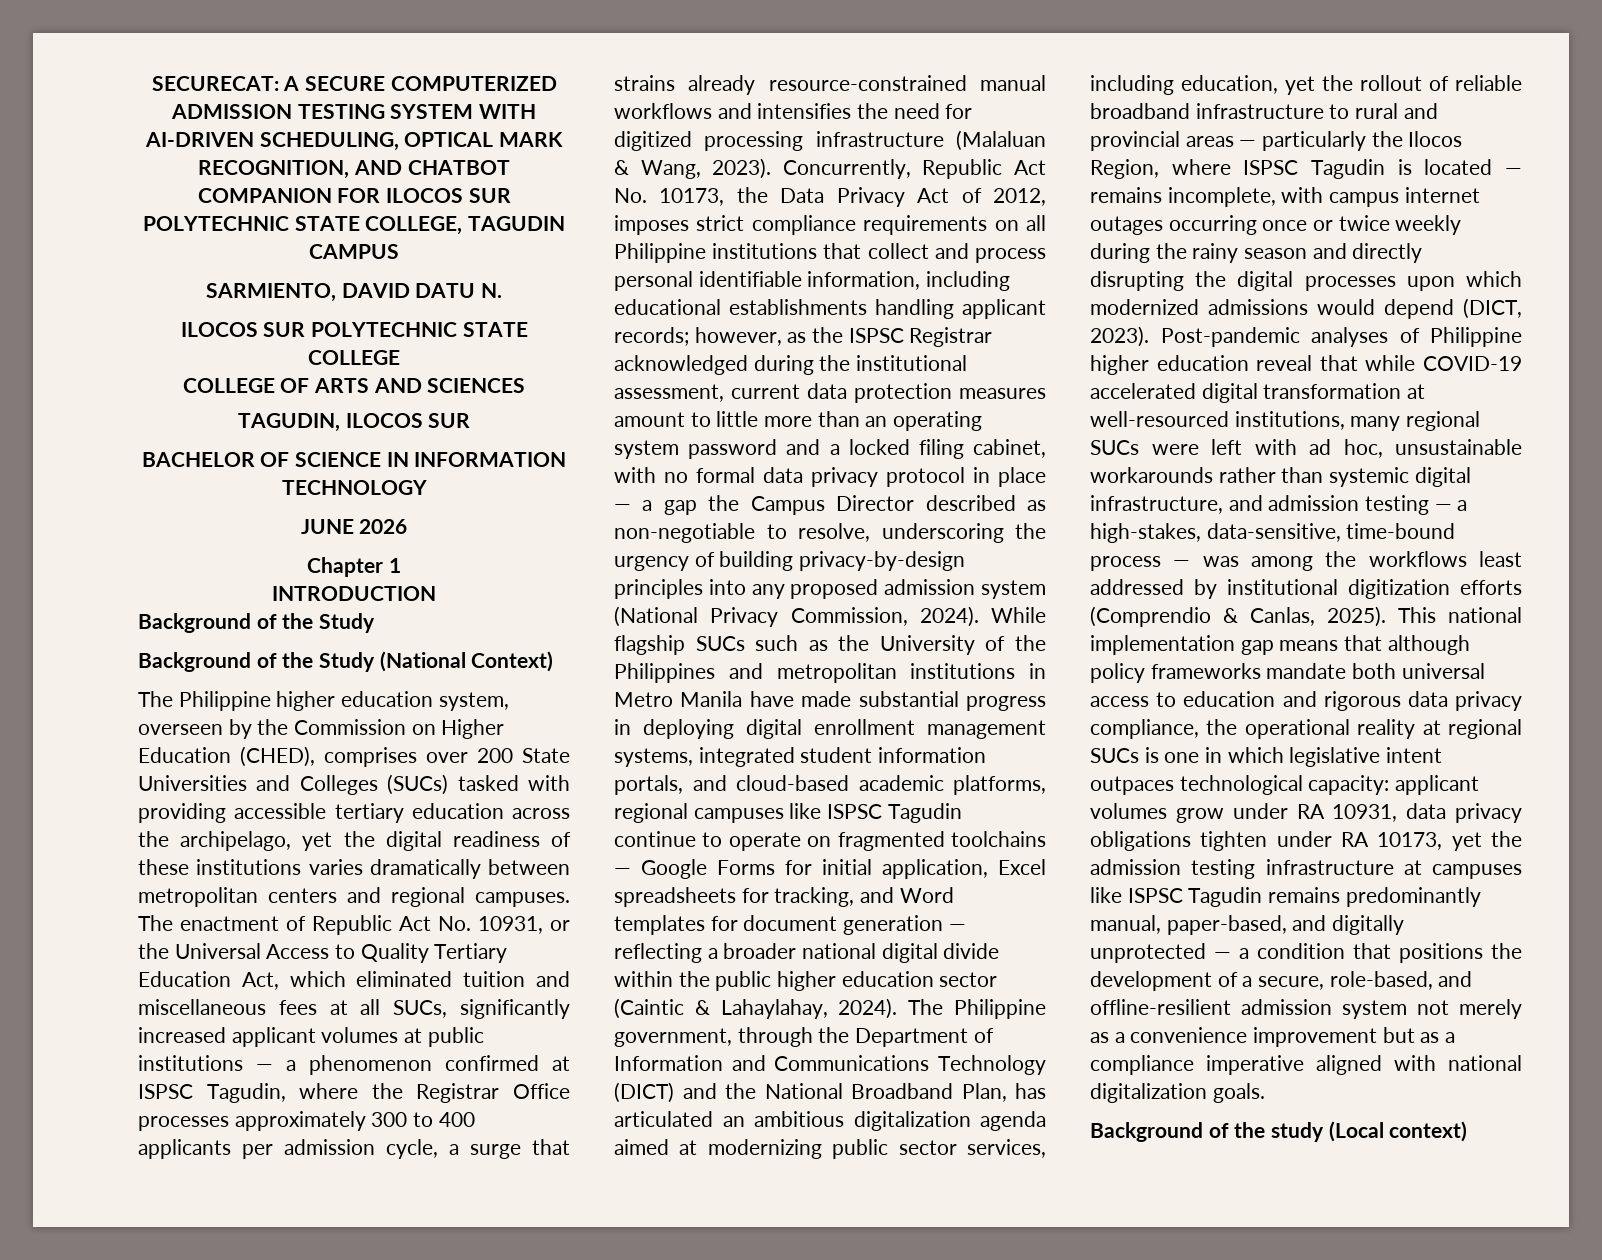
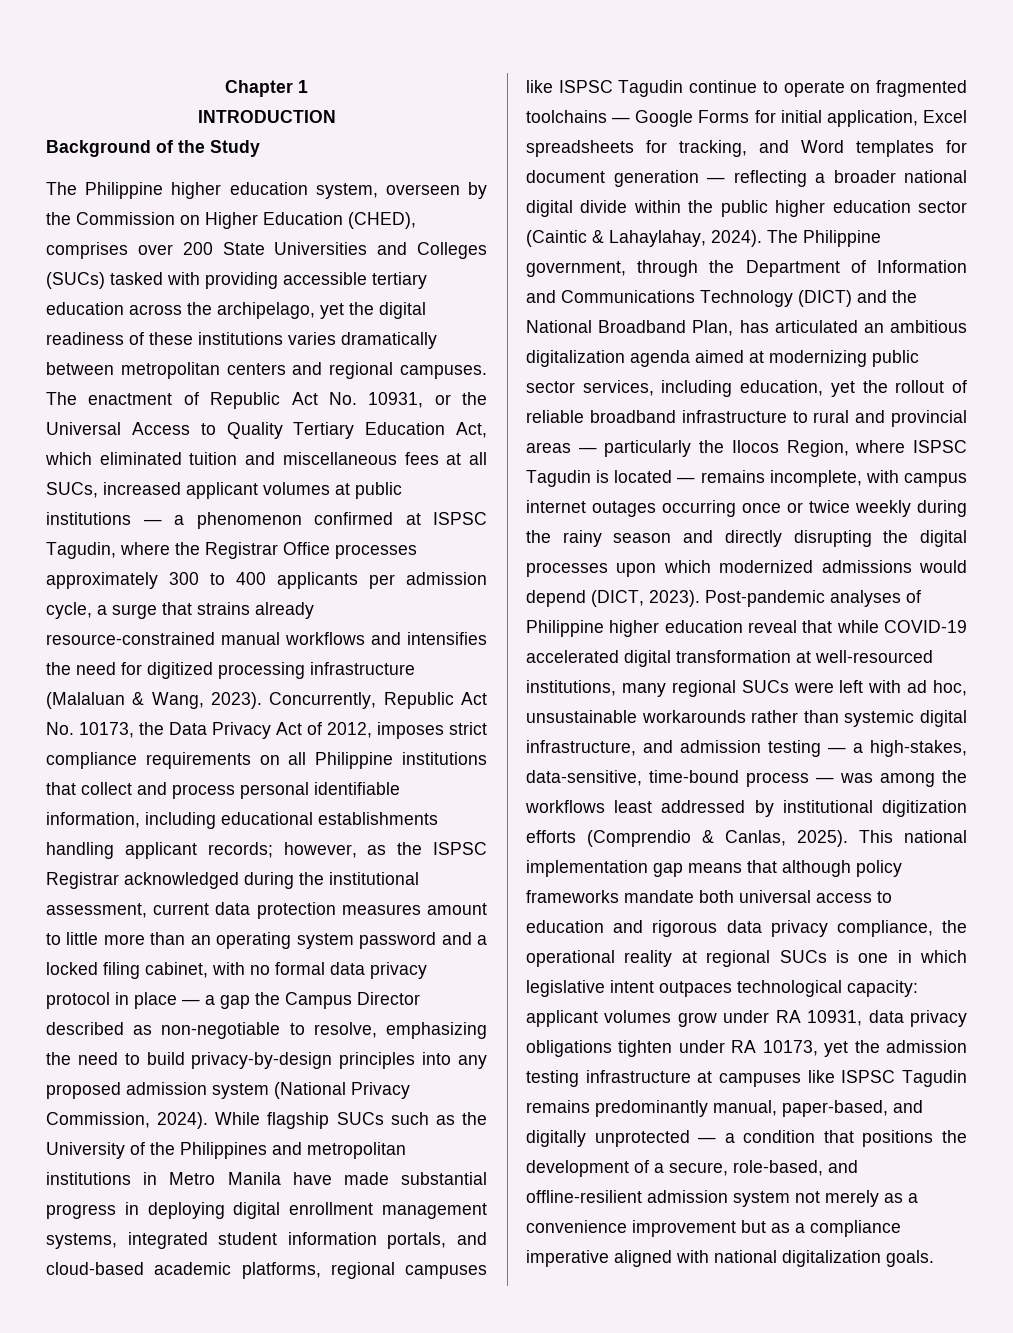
- SECURECAT: A SECURE COMPUTERIZED ADMISSION TESTING SYSTEM WITH AI-DRIVEN SCHEDULING, OPTICAL MARK RECOGNITION, AND CHATBOT COMPANION FOR ILOCOS SUR POLYTECHNIC STATE COLLEGE, TAGUDIN CAMPUS
- SARMIENTO, DAVID DATU N.
- ILOCOS SUR POLYTECHNIC STATE COLLEGE
- COLLEGE OF ARTS AND SCIENCES
- TAGUDIN, ILOCOS SUR
- BACHELOR OF SCIENCE IN INFORMATION TECHNOLOGY
- JUNE 2026
- Background of the Study (National Context)
- The enactment of Republic Act No. 10931, or the Universal Access to Quality Tertiary Education Act, which eliminated tuition and miscellaneous fees at all SUCs, significantly increased applicant volumes at public institutions — a phenomenon confirmed at ISPSC Tagudin, where the Registrar Office processes approximately 300 to 400 applicants per admission cycle, a surge that strains already resource-constrained manual workflows and intensifies the need for digitized processing infrastructure (Malaluan & Wang, 2023).
+ The enactment of Republic Act No. 10931, or the Universal Access to Quality Tertiary Education Act, which eliminated tuition and miscellaneous fees at all SUCs, increased applicant volumes at public institutions — a phenomenon confirmed at ISPSC Tagudin, where the Registrar Office processes approximately 300 to 400 applicants per admission cycle, a surge that strains already resource-constrained manual workflows and intensifies the need for digitized processing infrastructure (Malaluan & Wang, 2023).
- however, as the ISPSC Registrar acknowledged during the institutional assessment, current data protection measures amount to little more than an operating system password and a locked filing cabinet, with no formal data privacy protocol in place — a gap the Campus Director described as non-negotiable to resolve, underscoring the urgency of building privacy-by-design principles into any proposed admission system (National Privacy Commission, 2024).
+ however, as the ISPSC Registrar acknowledged during the institutional assessment, current data protection measures amount to little more than an operating system password and a locked filing cabinet, with no formal data privacy protocol in place — a gap the Campus Director described as non-negotiable to resolve, emphasizing the need to build privacy-by-design principles into any proposed admission system (National Privacy Commission, 2024).
- Background of the study (Local context)

